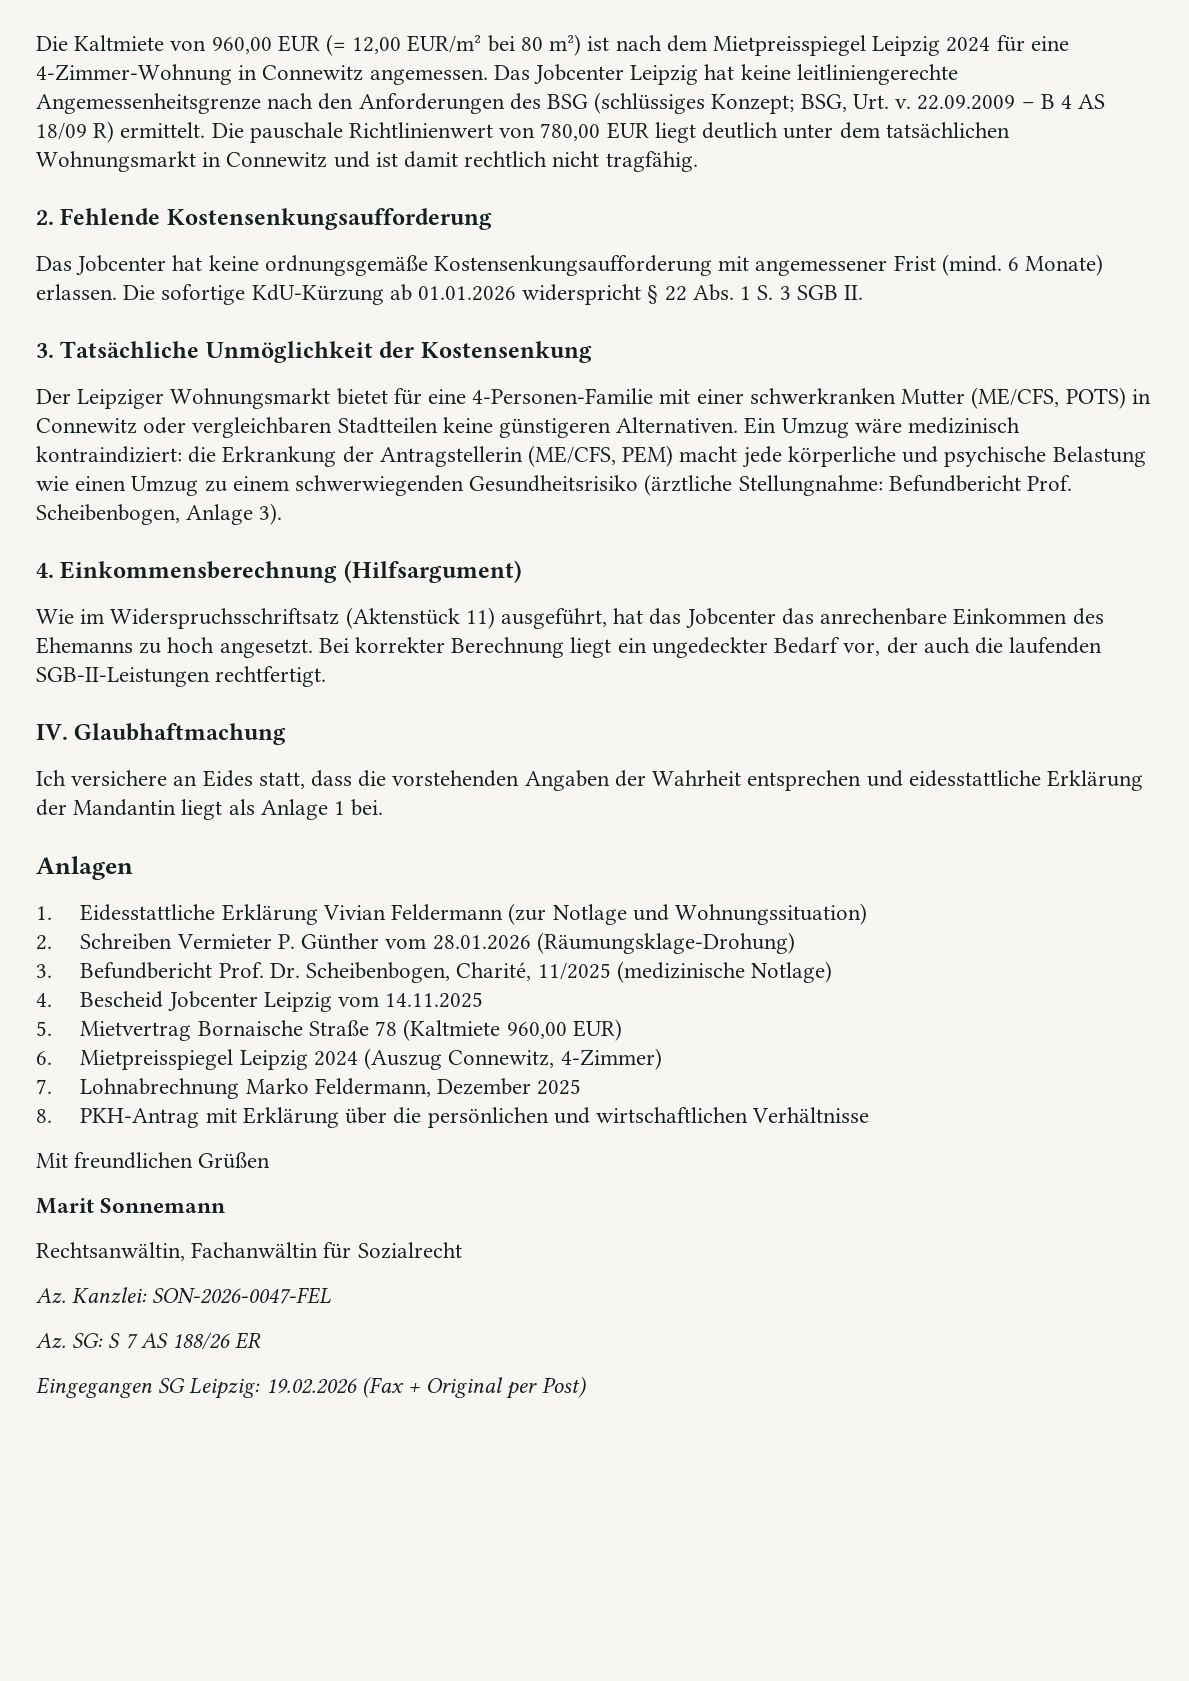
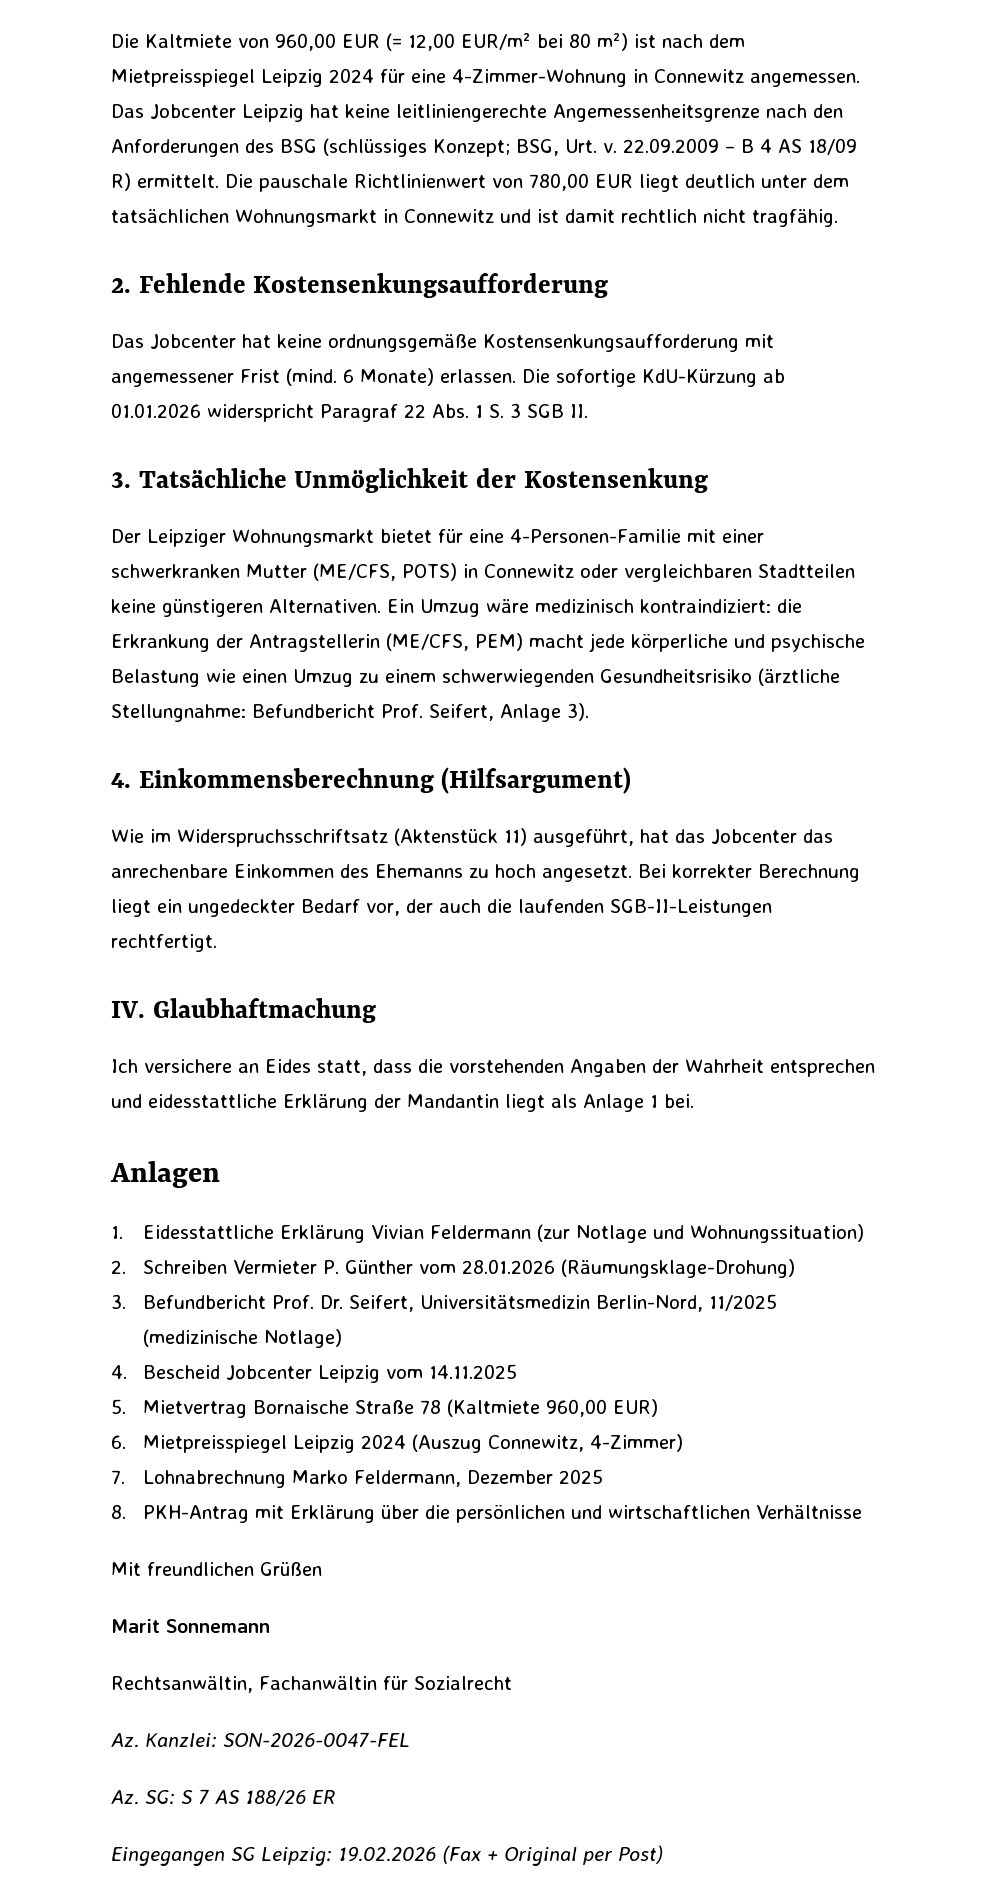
- Die sofortige KdU-Kürzung ab 01.01.2026 widerspricht § 22 Abs. 1 S. 3 SGB II.
+ Die sofortige KdU-Kürzung ab 01.01.2026 widerspricht Paragraf 22 Abs. 1 S. 3 SGB II.
- Ein Umzug wäre medizinisch kontraindiziert: die Erkrankung der Antragstellerin (ME/CFS, PEM) macht jede körperliche und psychische Belastung wie einen Umzug zu einem schwerwiegenden Gesundheitsrisiko (ärztliche Stellungnahme: Befundbericht Prof. Scheibenbogen, Anlage 3).
+ Ein Umzug wäre medizinisch kontraindiziert: die Erkrankung der Antragstellerin (ME/CFS, PEM) macht jede körperliche und psychische Belastung wie einen Umzug zu einem schwerwiegenden Gesundheitsrisiko (ärztliche Stellungnahme: Befundbericht Prof. Seifert, Anlage 3).
- 3. Befundbericht Prof. Dr. Scheibenbogen, Charité, 11/2025 (medizinische Notlage)
+ 3. Befundbericht Prof. Dr. Seifert, Universitätsmedizin Berlin-Nord, 11/2025 (medizinische Notlage)

